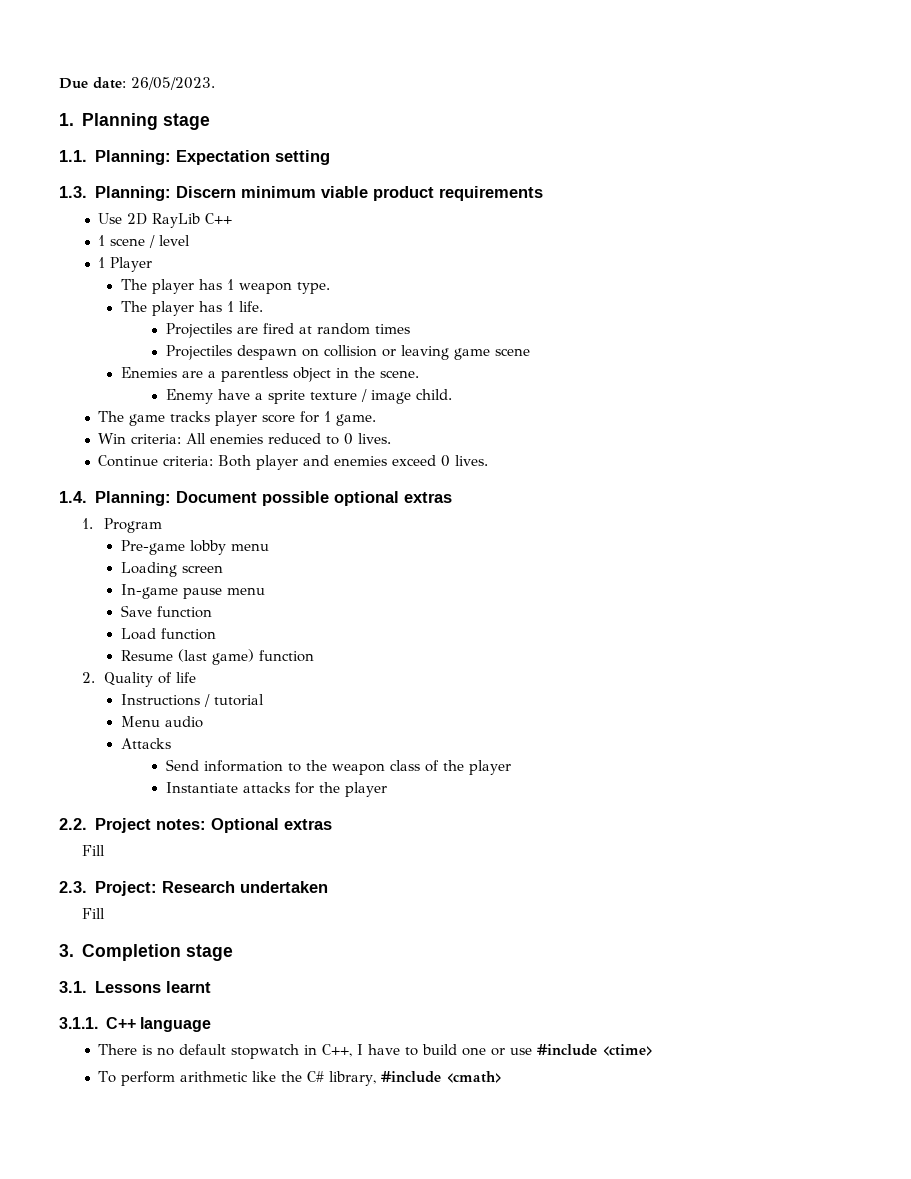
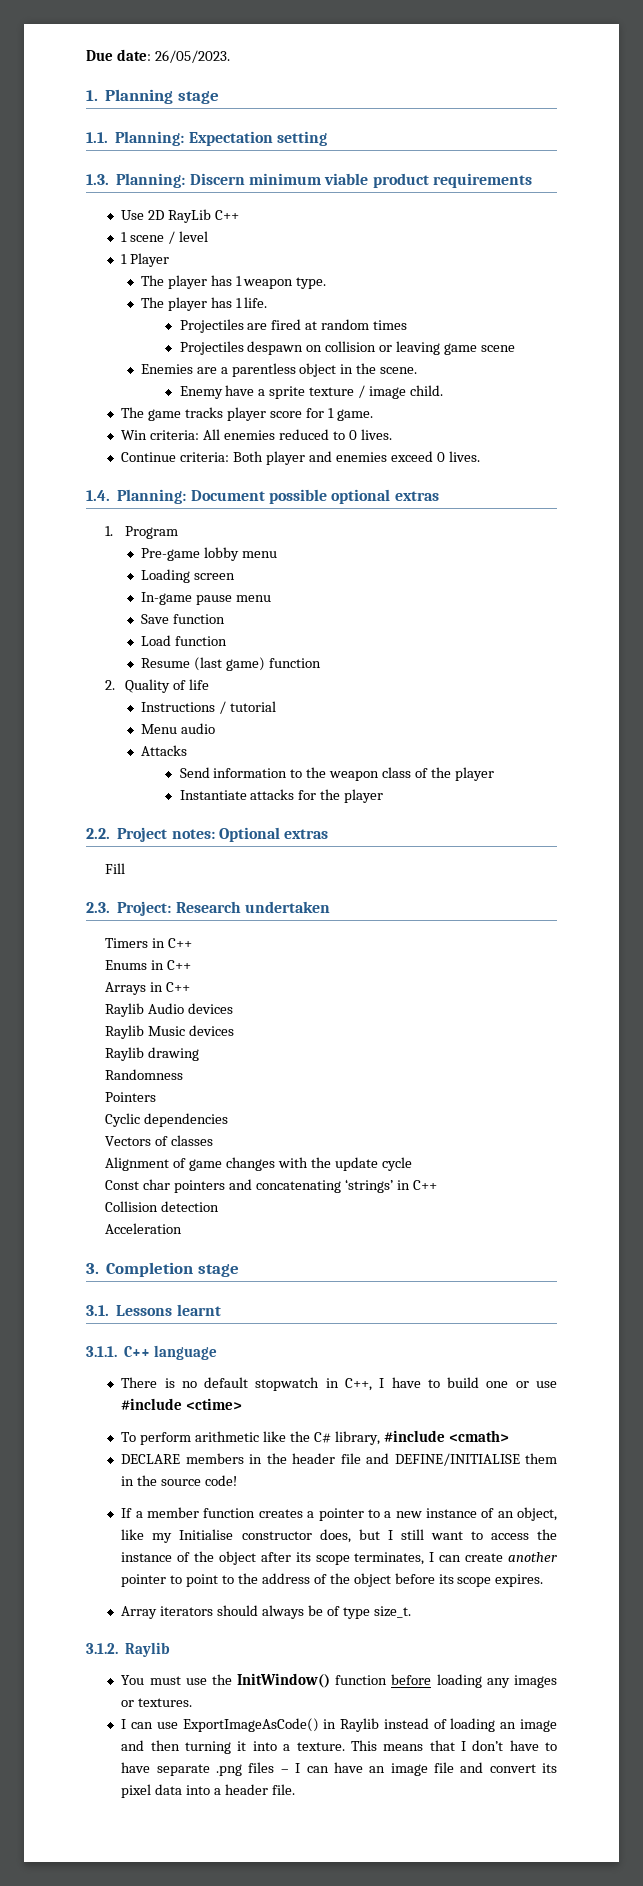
  2.3. Project: Research undertaken
- Fill
+ Timers in C++
+ Enums in C++
+ Arrays in C++
+ Raylib Audio devices
+ Raylib Music devices
+ Raylib drawing
+ Randomness
+ Pointers
+ Cyclic dependencies
+ Vectors of classes
+ Alignment of game changes with the update cycle
+ Const char pointers and concatenating ‘strings’ in C++
+ Collision detection
+ Acceleration
+ DECLARE members in the header file and DEFINE/INITIALISE them in the source code!
+ If a member function creates a pointer to a new instance of an object, like my Initialise constructor does, but I still want to access the instance of the object after its scope terminates, I can create another pointer to point to the address of the object before its scope expires.
+ Array iterators should always be of type size_t.
+ 3.1.2. Raylib
+ You must use the InitWindow() function before loading any images or textures.
+ I can use ExportImageAsCode() in Raylib instead of loading an image and then turning it into a texture. This means that I don’t have to have separate .png files – I can have an image file and convert its pixel data into a header file.

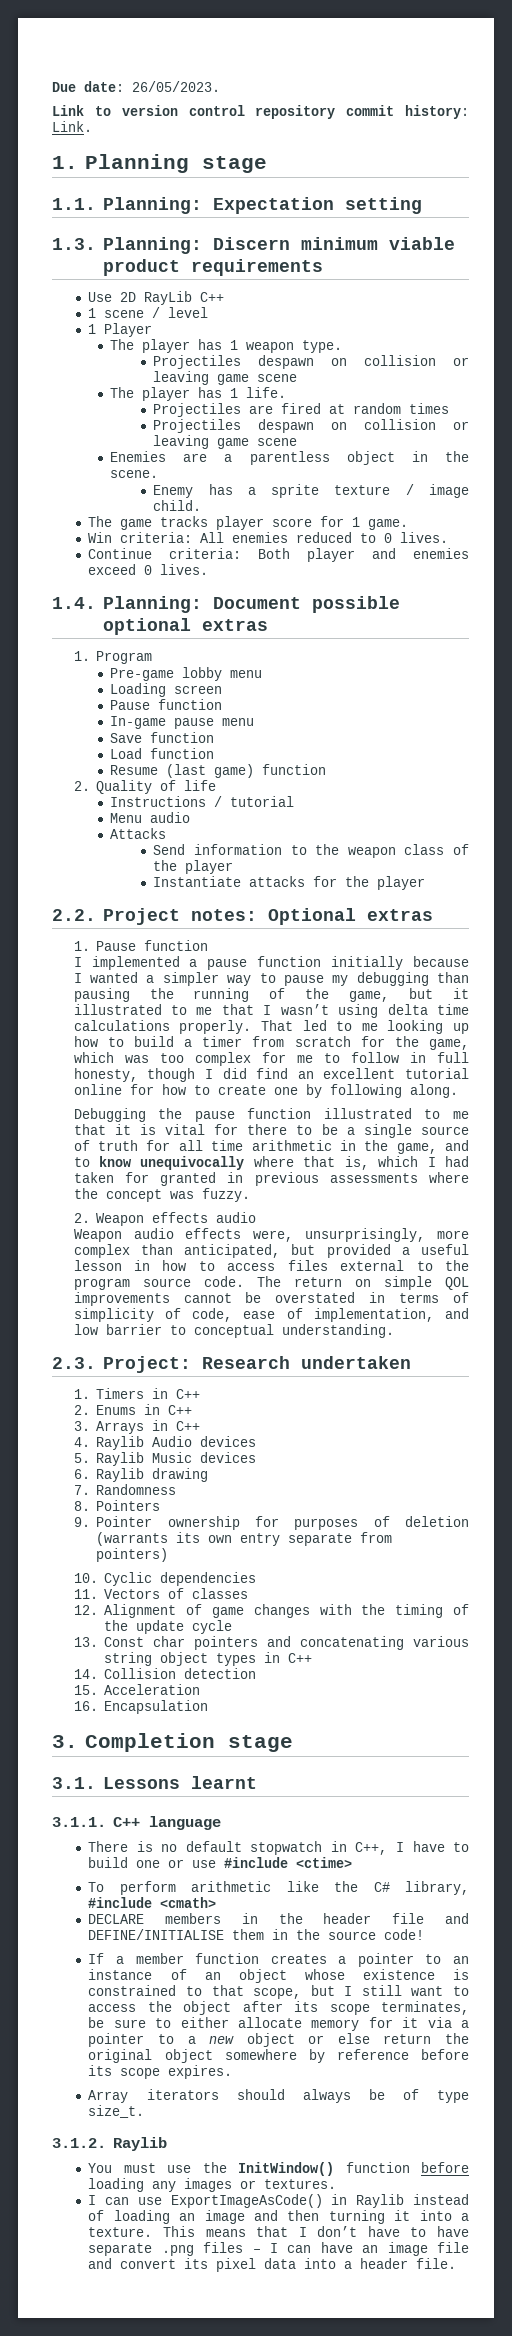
+ Link to version control repository commit history: Link.
  The player has 1 weapon type.
+ Projectiles despawn on collision or leaving game scene
- Enemy have a sprite texture / image child.
+ Enemy has a sprite texture / image child.
  Loading screen
+ Pause function
- Fill
+ 1. Pause function
+ I implemented a pause function initially because I wanted a simpler way to pause my debugging than pausing the running of the game, but it illustrated to me that I wasn’t using delta time calculations properly. That led to me looking up how to build a timer from scratch for the game, which was too complex for me to follow in full honesty, though I did find an excellent tutorial online for how to create one by following along.
+ Debugging the pause function illustrated to me that it is vital for there to be a single source of truth for all time arithmetic in the game, and to know unequivocally where that is, which I had taken for granted in previous assessments where the concept was fuzzy.
+ 2. Weapon effects audio
+ Weapon audio effects were, unsurprisingly, more complex than anticipated, but provided a useful lesson in how to access files external to the program source code. The return on simple QOL improvements cannot be overstated in terms of simplicity of code, ease of implementation, and low barrier to conceptual understanding.
- Timers in C++
+ 1. Timers in C++
- Enums in C++
+ 2. Enums in C++
- Arrays in C++
+ 3. Arrays in C++
- Raylib Audio devices
+ 4. Raylib Audio devices
- Raylib Music devices
+ 5. Raylib Music devices
- Raylib drawing
+ 6. Raylib drawing
- Randomness
+ 7. Randomness
- Pointers
+ 8. Pointers
- Cyclic dependencies
+ 9. Pointer ownership for purposes of deletion (warrants its own entry separate from pointers)
+ 10. Cyclic dependencies
- Vectors of classes
+ 11. Vectors of classes
- Alignment of game changes with the update cycle
+ 12. Alignment of game changes with the timing of the update cycle
- Const char pointers and concatenating ‘strings’ in C++
- Collision detection
+ 13. Const char pointers and concatenating various string object types in C++
+ 14. Collision detection
- Acceleration
+ 15. Acceleration
+ 16. Encapsulation
- If a member function creates a pointer to a new instance of an object, like my Initialise constructor does, but I still want to access the instance of the object after its scope terminates, I can create another pointer to point to the address of the object before its scope expires.
+ If a member function creates a pointer to an instance of an object whose existence is constrained to that scope, but I still want to access the object after its scope terminates, be sure to either allocate memory for it via a pointer to a new object or else return the original object somewhere by reference before its scope expires.

